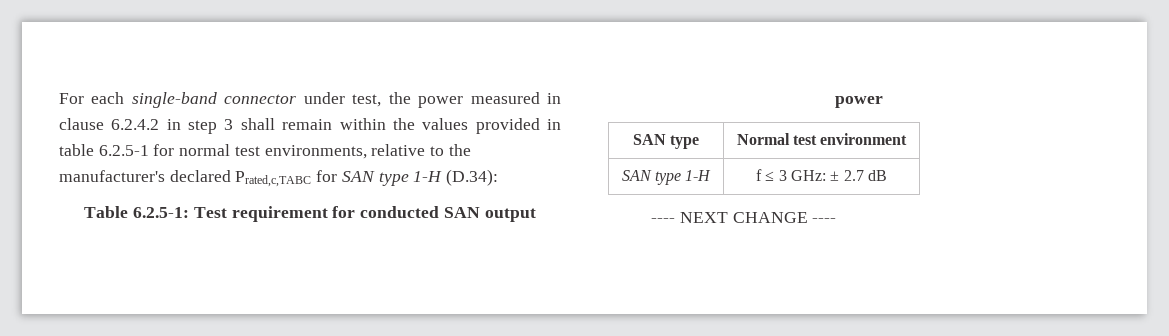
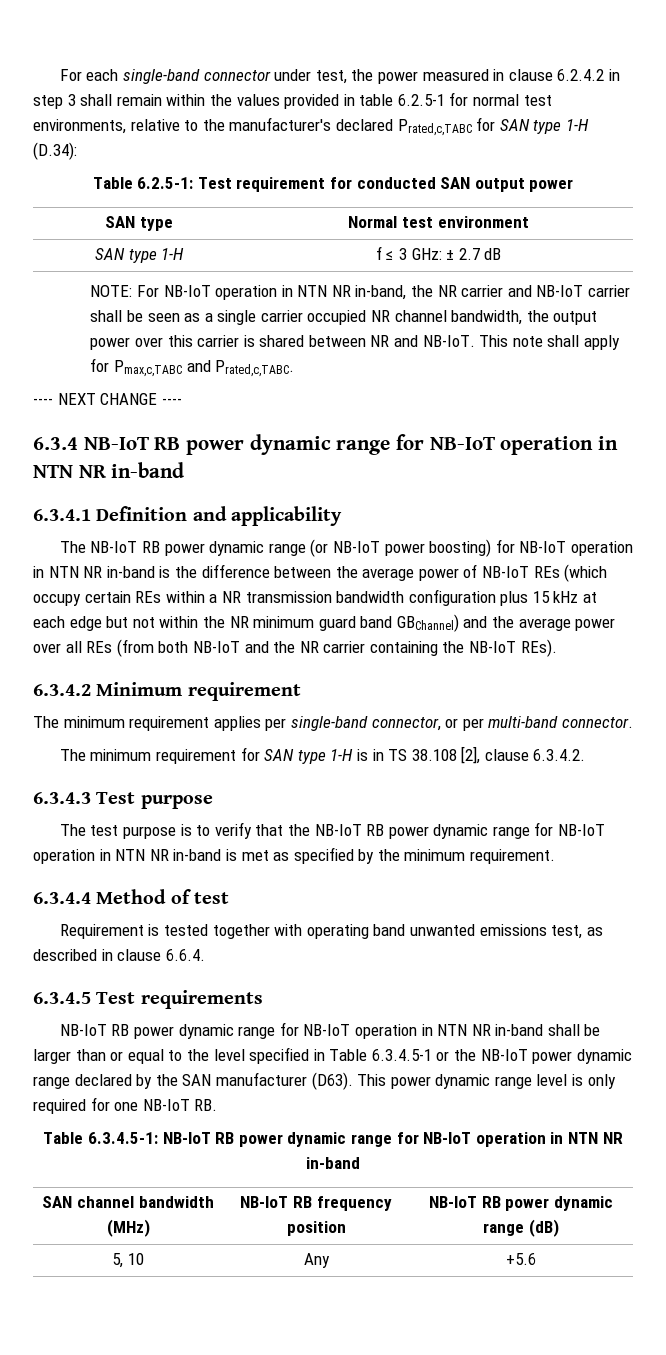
+ NOTE: For NB-IoT operation in NTN NR in-band, the NR carrier and NB-IoT carrier shall be seen as a single carrier occupied NR channel bandwidth, the output power over this carrier is shared between NR and NB-IoT. This note shall apply for Pmax,c,TABC and Prated,c,TABC.
  ---- NEXT CHANGE ----
+ 6.3.4 NB-IoT RB power dynamic range for NB-IoT operation in NTN NR in-band
+ 6.3.4.1 Definition and applicability
+ The NB-IoT RB power dynamic range (or NB-IoT power boosting) for NB-IoT operation in NTN NR in-band is the difference between the average power of NB-IoT REs (which occupy certain REs within a NR transmission bandwidth configuration plus 15 kHz at each edge but not within the NR minimum guard band GBChannel) and the average power over all REs (from both NB-IoT and the NR carrier containing the NB-IoT REs).
+ 6.3.4.2 Minimum requirement
+ The minimum requirement applies per single-band connector, or per multi-band connector.
+ The minimum requirement for SAN type 1-H is in TS 38.108 [2], clause 6.3.4.2.
+ 6.3.4.3 Test purpose
+ The test purpose is to verify that the NB-IoT RB power dynamic range for NB-IoT operation in NTN NR in-band is met as specified by the minimum requirement.
+ 6.3.4.4 Method of test
+ Requirement is tested together with operating band unwanted emissions test, as described in clause 6.6.4.
+ 6.3.4.5 Test requirements
+ NB-IoT RB power dynamic range for NB-IoT operation in NTN NR in-band shall be larger than or equal to the level specified in Table 6.3.4.5-1 or the NB-IoT power dynamic range declared by the SAN manufacturer (D63). This power dynamic range level is only required for one NB-IoT RB.
+ Table 6.3.4.5-1: NB-IoT RB power dynamic range for NB-IoT operation in NTN NR in-band
+ SAN channel bandwidth (MHz) | NB-IoT RB frequency position | NB-IoT RB power dynamic range (dB)
+ 5, 10 | Any | +5.6

